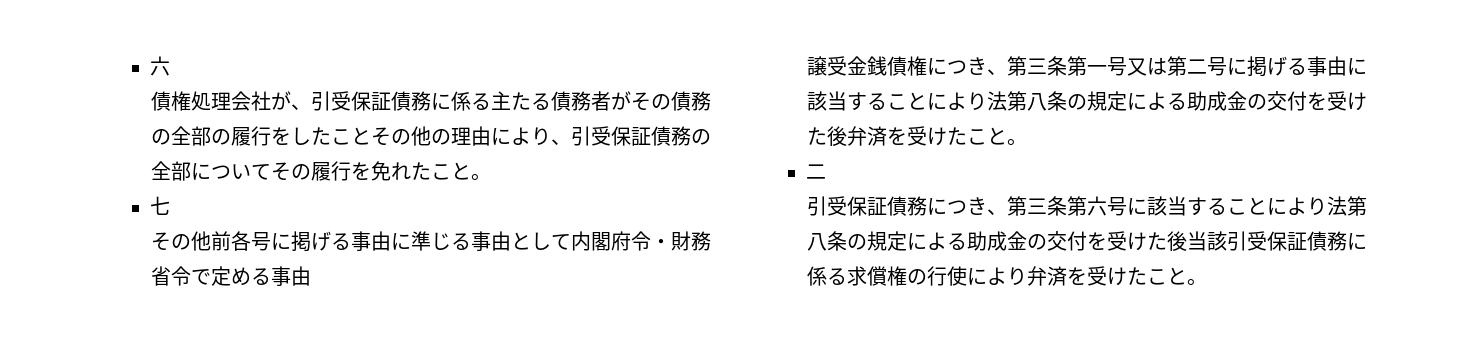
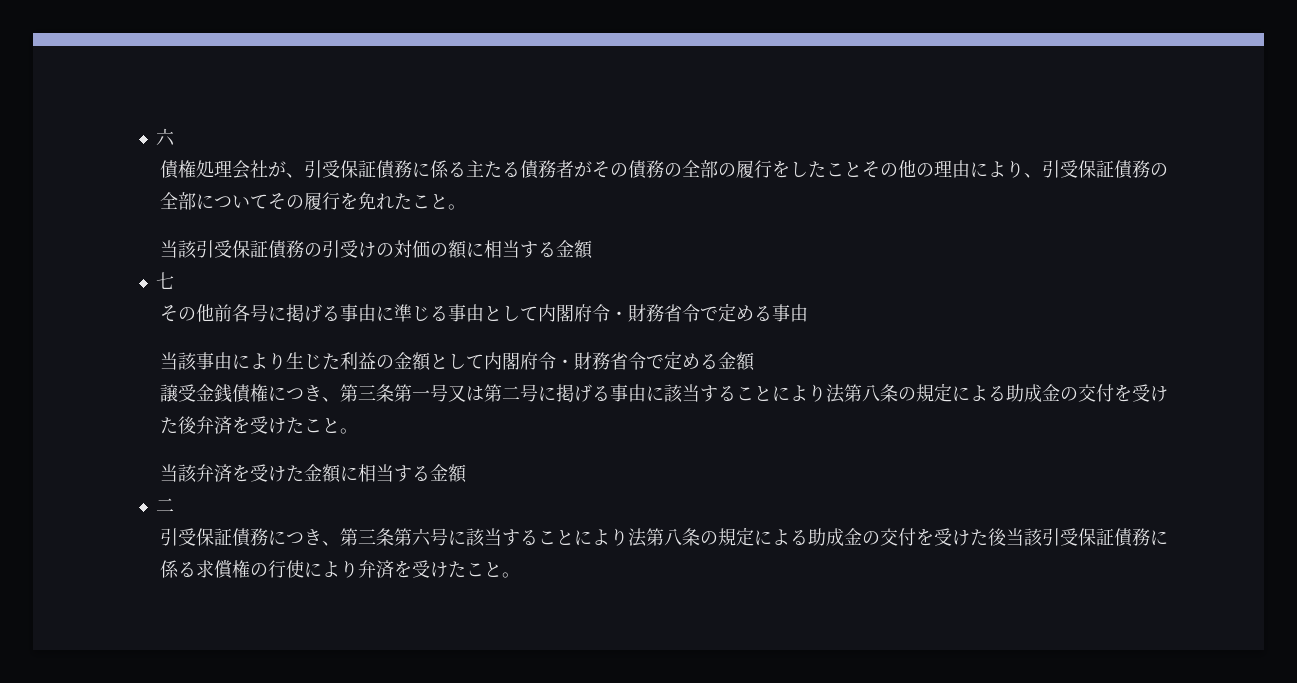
+ 当該引受保証債務の引受けの対価の額に相当する金額
+ 当該事由により生じた利益の金額として内閣府令・財務省令で定める金額
+ 当該弁済を受けた金額に相当する金額

